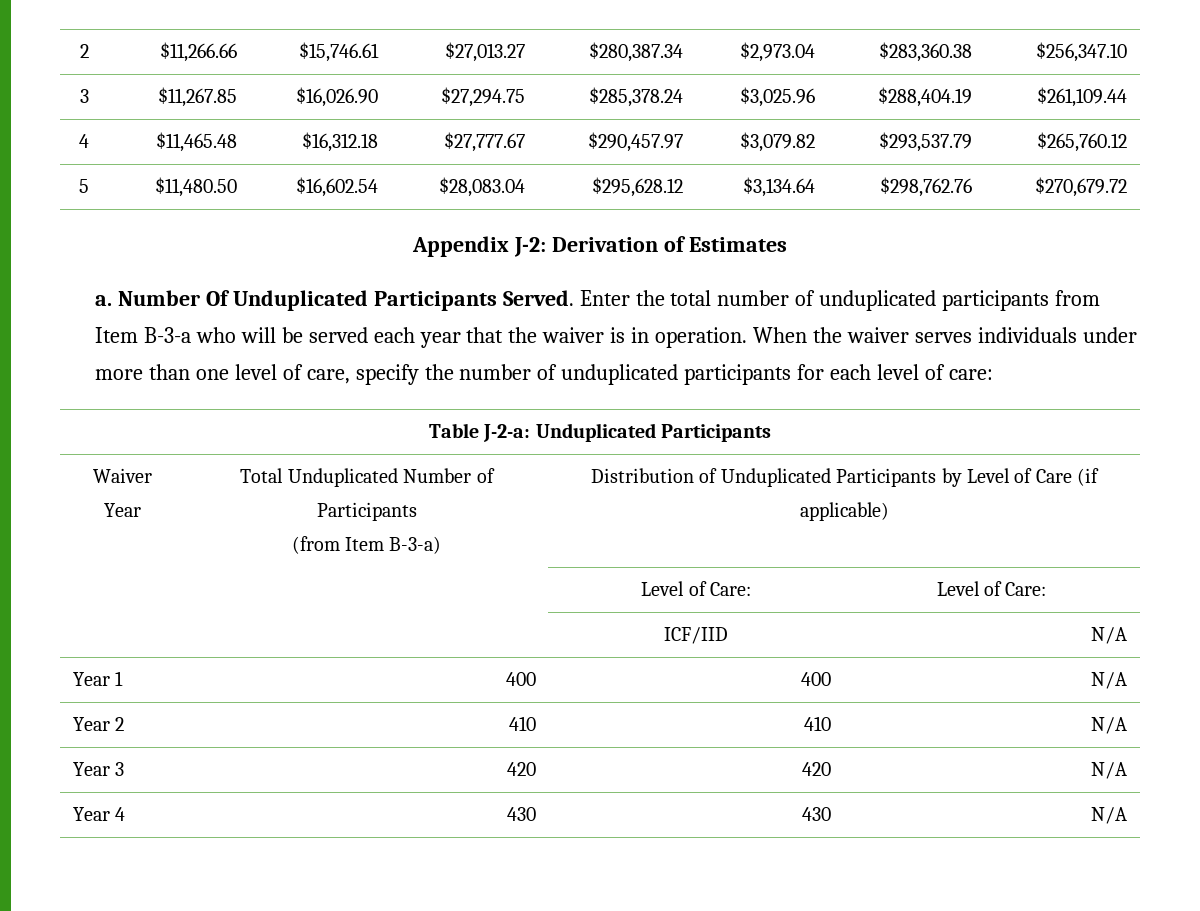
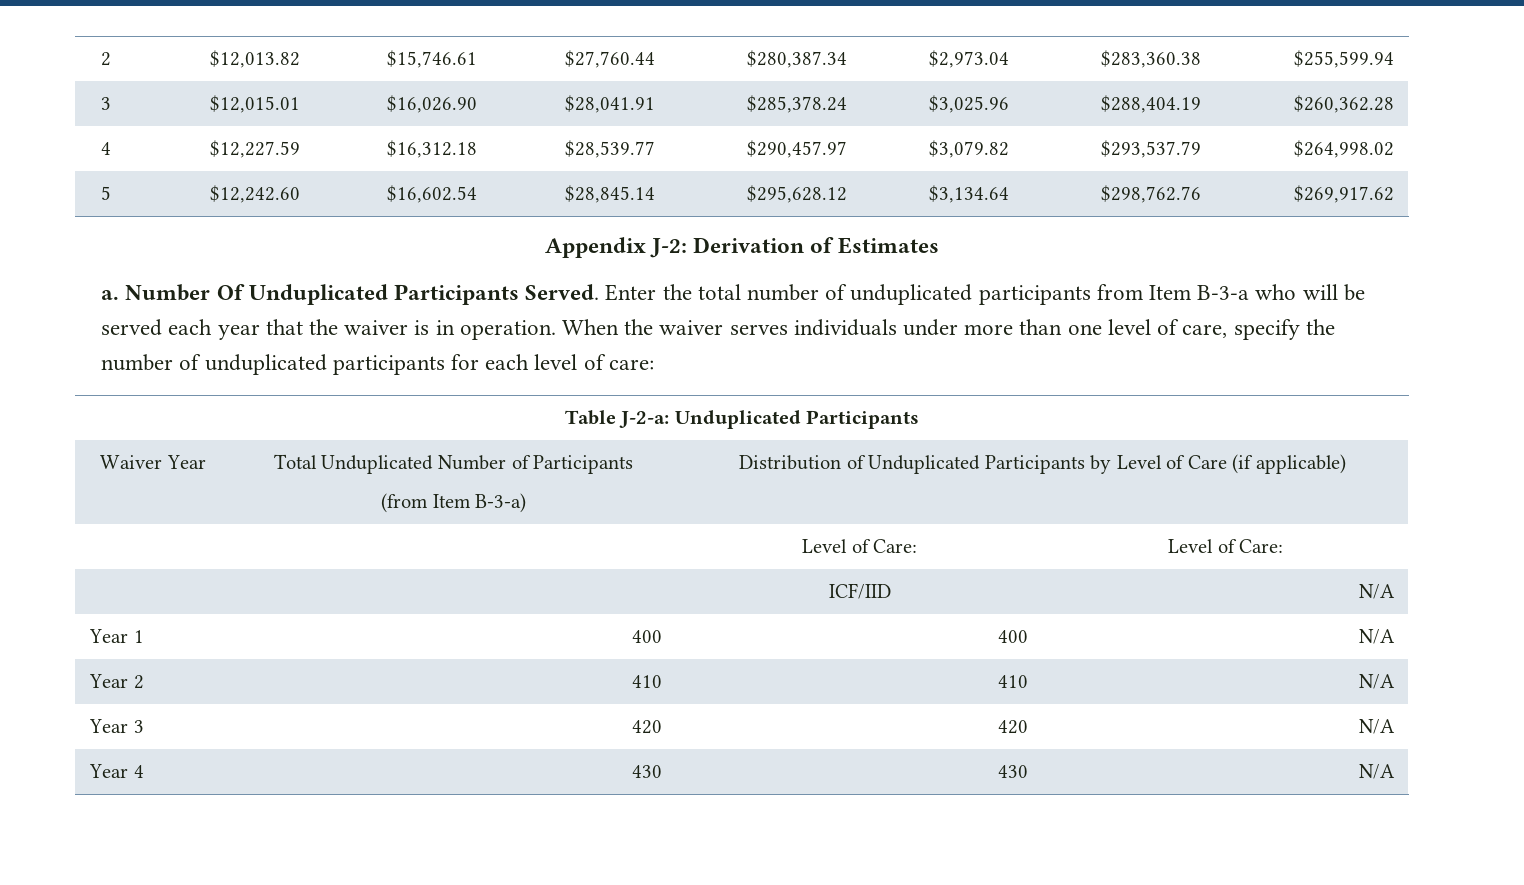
- 2 | $11,266.66 | $15,746.61 | $27,013.27 | $280,387.34 | $2,973.04 | $283,360.38 | $256,347.10
- 3 | $11,267.85 | $16,026.90 | $27,294.75 | $285,378.24 | $3,025.96 | $288,404.19 | $261,109.44
- 4 | $11,465.48 | $16,312.18 | $27,777.67 | $290,457.97 | $3,079.82 | $293,537.79 | $265,760.12
+ 2 | $12,013.82 | $15,746.61 | $27,760.44 | $280,387.34 | $2,973.04 | $283,360.38 | $255,599.94
+ 3 | $12,015.01 | $16,026.90 | $28,041.91 | $285,378.24 | $3,025.96 | $288,404.19 | $260,362.28
+ 4 | $12,227.59 | $16,312.18 | $28,539.77 | $290,457.97 | $3,079.82 | $293,537.79 | $264,998.02
- 5 | $11,480.50 | $16,602.54 | $28,083.04 | $295,628.12 | $3,134.64 | $298,762.76 | $270,679.72
+ 5 | $12,242.60 | $16,602.54 | $28,845.14 | $295,628.12 | $3,134.64 | $298,762.76 | $269,917.62

